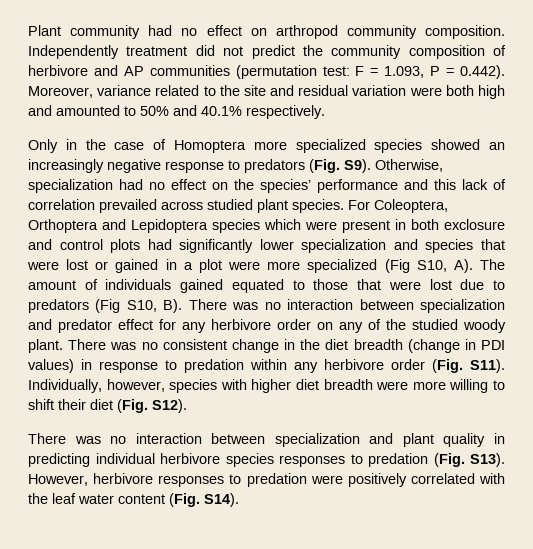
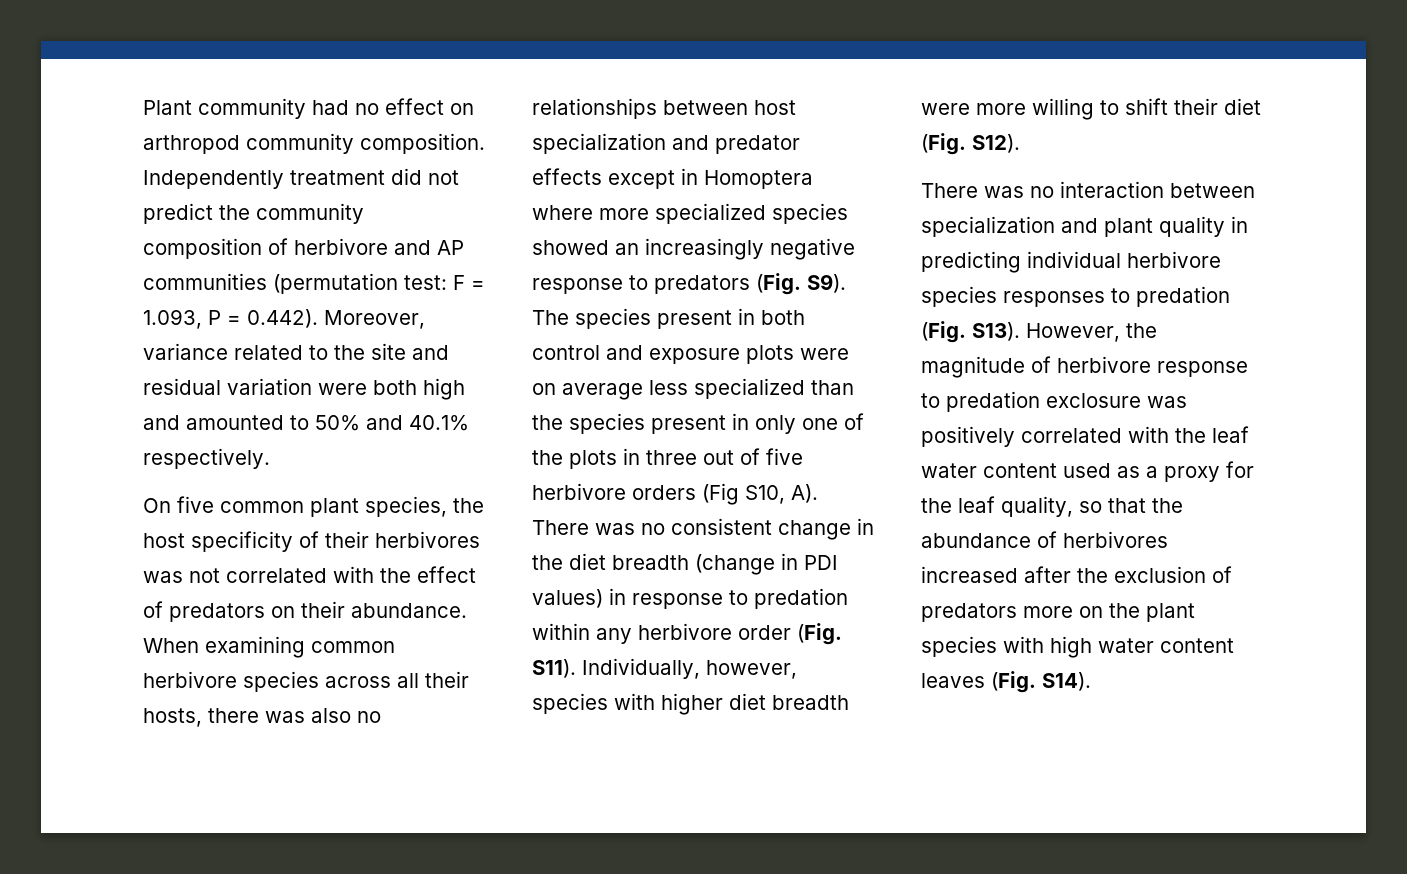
- Only in the case of Homoptera more specialized species showed an increasingly negative response to predators (Fig. S9). Otherwise, specialization had no effect on the species’ performance and this lack of correlation prevailed across studied plant species. For Coleoptera, Orthoptera and Lepidoptera species which were present in both exclosure and control plots had significantly lower specialization and species that were lost or gained in a plot were more specialized (Fig S10, A). The amount of individuals gained equated to those that were lost due to predators (Fig S10, B). There was no interaction between specialization and predator effect for any herbivore order on any of the studied woody plant. There was no consistent change in the diet breadth (change in PDI values) in response to predation within any herbivore order (Fig. S11).
+ On five common plant species, the host specificity of their herbivores was not correlated with the effect of predators on their abundance. When examining common herbivore species across all their hosts, there was also no relationships between host specialization and predator effects except in Homoptera where more specialized species showed an increasingly negative response to predators (Fig. S9). The species present in both control and exposure plots were on average less specialized than the species present in only one of the plots in three out of five herbivore orders (Fig S10, A). There was no consistent change in the diet breadth (change in PDI values) in response to predation within any herbivore order (Fig. S11).
- However, herbivore responses to predation were positively correlated with the leaf water content (Fig. S14).
+ However, the magnitude of herbivore response to predation exclosure was positively correlated with the leaf water content used as a proxy for the leaf quality, so that the abundance of herbivores increased after the exclusion of predators more on the plant species with high water content leaves (Fig. S14).

